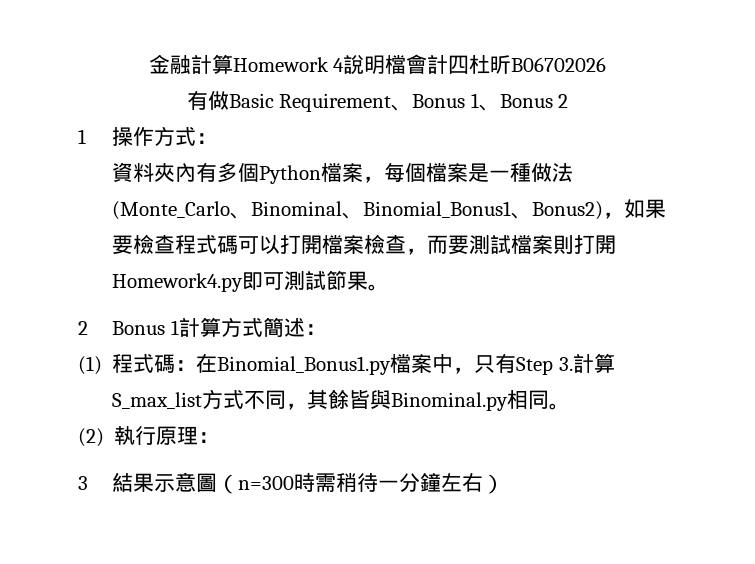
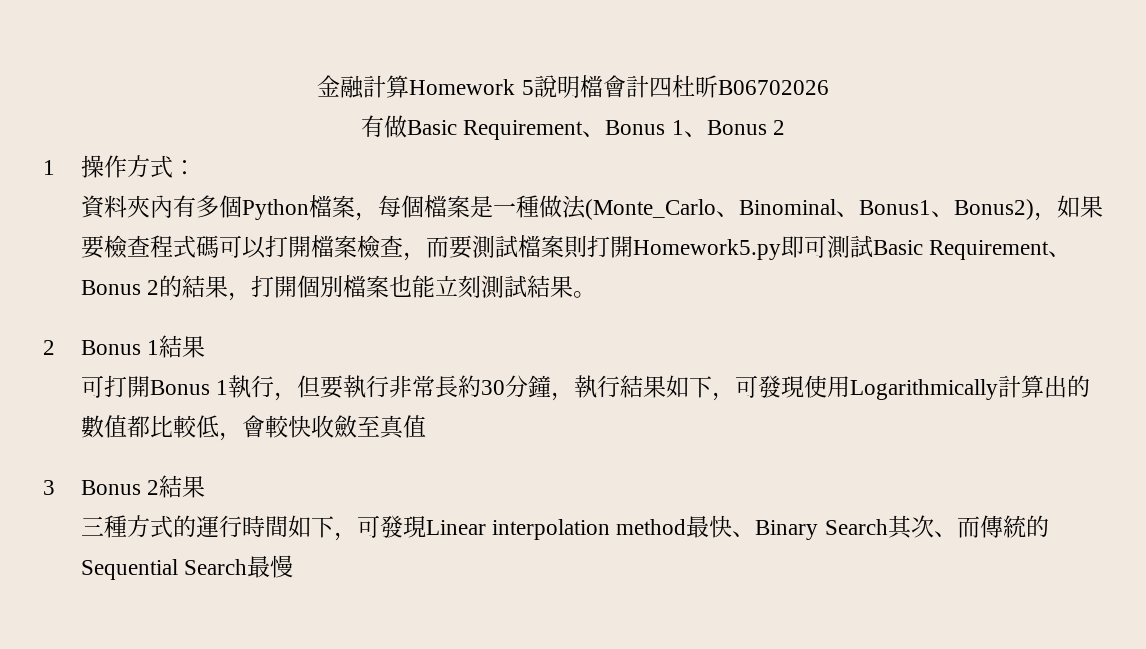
- 金融計算Homework 4說明檔會計四杜昕B06702026
+ 金融計算Homework 5說明檔會計四杜昕B06702026
- 資料夾內有多個Python檔案，每個檔案是一種做法(Monte_Carlo、Binominal、Binomial_Bonus1、Bonus2)，如果要檢查程式碼可以打開檔案檢查，而要測試檔案則打開Homework4.py即可測試節果。
- 2 Bonus 1計算方式簡述：
- (1)程式碼：在Binomial_Bonus1.py檔案中，只有Step 3.計算S_max_list方式不同，其餘皆與Binominal.py相同。
- (2)執行原理：
- 3結果示意圖（n=300時需稍待一分鐘左右）
+ 資料夾內有多個Python檔案，每個檔案是一種做法(Monte_Carlo、Binominal、Bonus1、Bonus2)，如果要檢查程式碼可以打開檔案檢查，而要測試檔案則打開Homework5.py即可測試Basic Requirement、Bonus 2的結果，打開個別檔案也能立刻測試結果。
+ 2 Bonus 1結果
+ 可打開Bonus 1執行，但要執行非常長約30分鐘，執行結果如下，可發現使用Logarithmically計算出的數值都比較低，會較快收斂至真值
+ 3 Bonus 2結果
+ 三種方式的運行時間如下，可發現Linear interpolation method最快、Binary Search其次、而傳統的Sequential Search最慢

